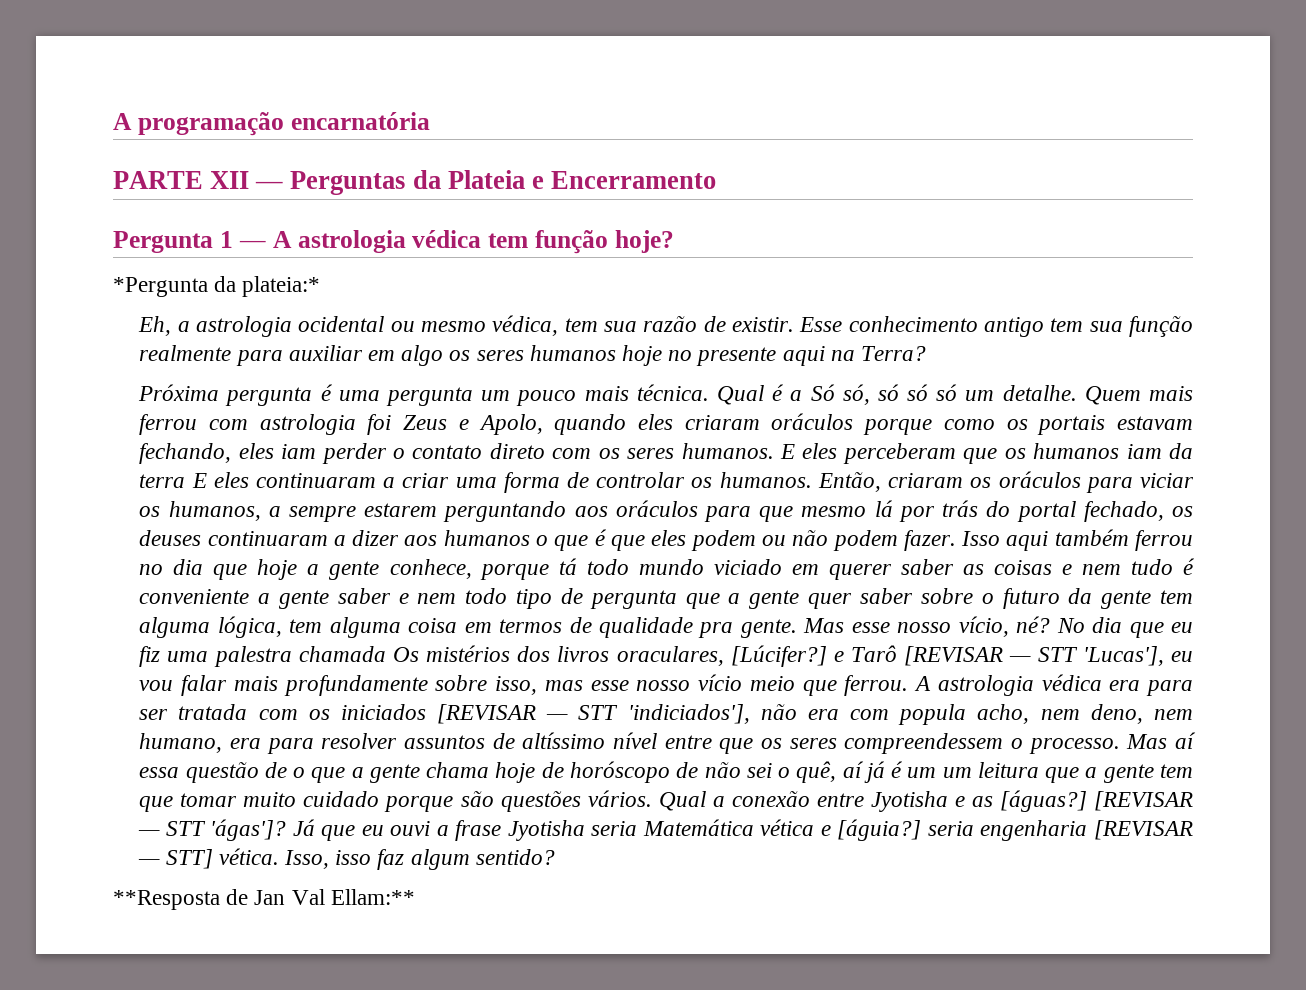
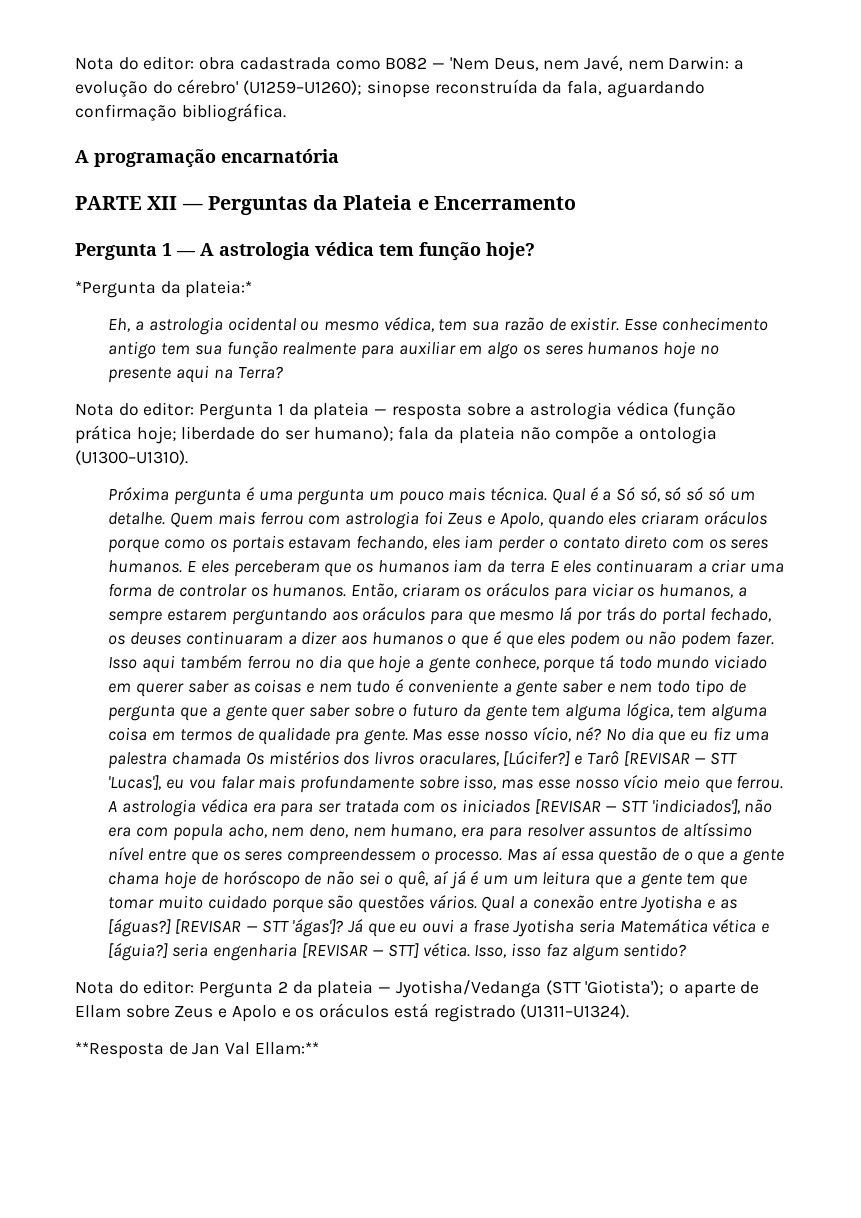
+ Nota do editor: obra cadastrada como B082 — 'Nem Deus, nem Javé, nem Darwin: a evolução do cérebro' (U1259–U1260); sinopse reconstruída da fala, aguardando confirmação bibliográfica.
+ Nota do editor: Pergunta 1 da plateia — resposta sobre a astrologia védica (função prática hoje; liberdade do ser humano); fala da plateia não compõe a ontologia (U1300–U1310).
+ Nota do editor: Pergunta 2 da plateia — Jyotisha/Vedanga (STT 'Giotista'); o aparte de Ellam sobre Zeus e Apolo e os oráculos está registrado (U1311–U1324).

